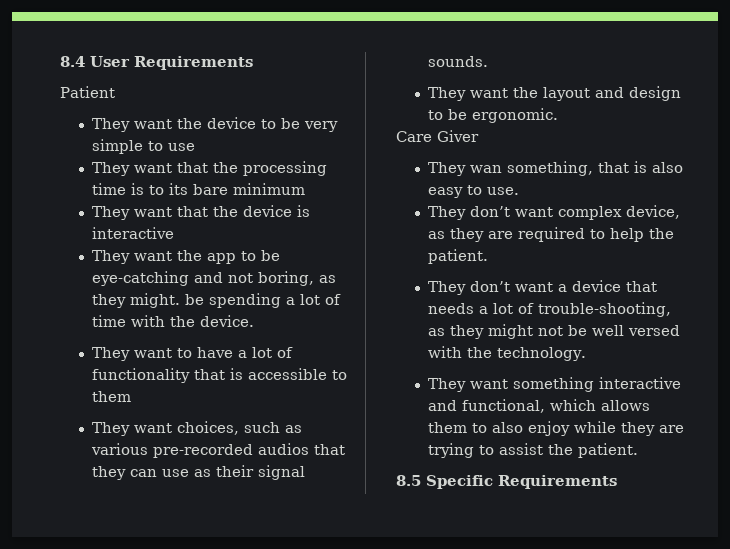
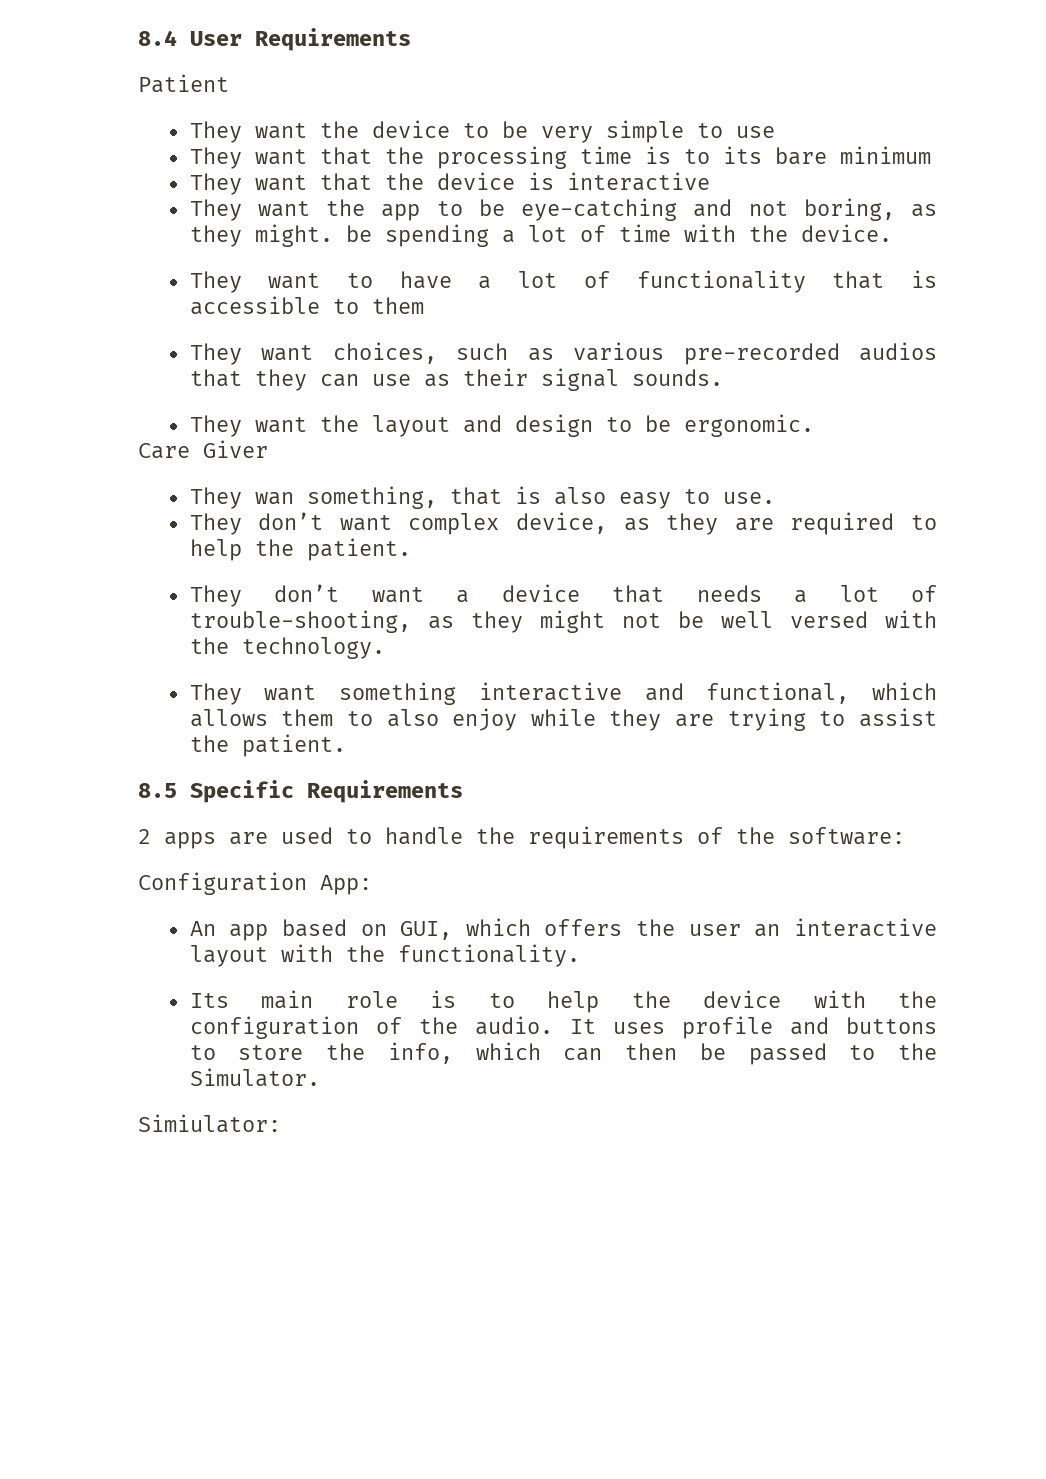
+ 2 apps are used to handle the requirements of the software:
+ Configuration App:
+ An app based on GUI, which offers the user an interactive layout with the functionality.
+ Its main role is to help the device with the configuration of the audio. It uses profile and buttons to store the info, which can then be passed to the Simulator.
+ Simiulator:

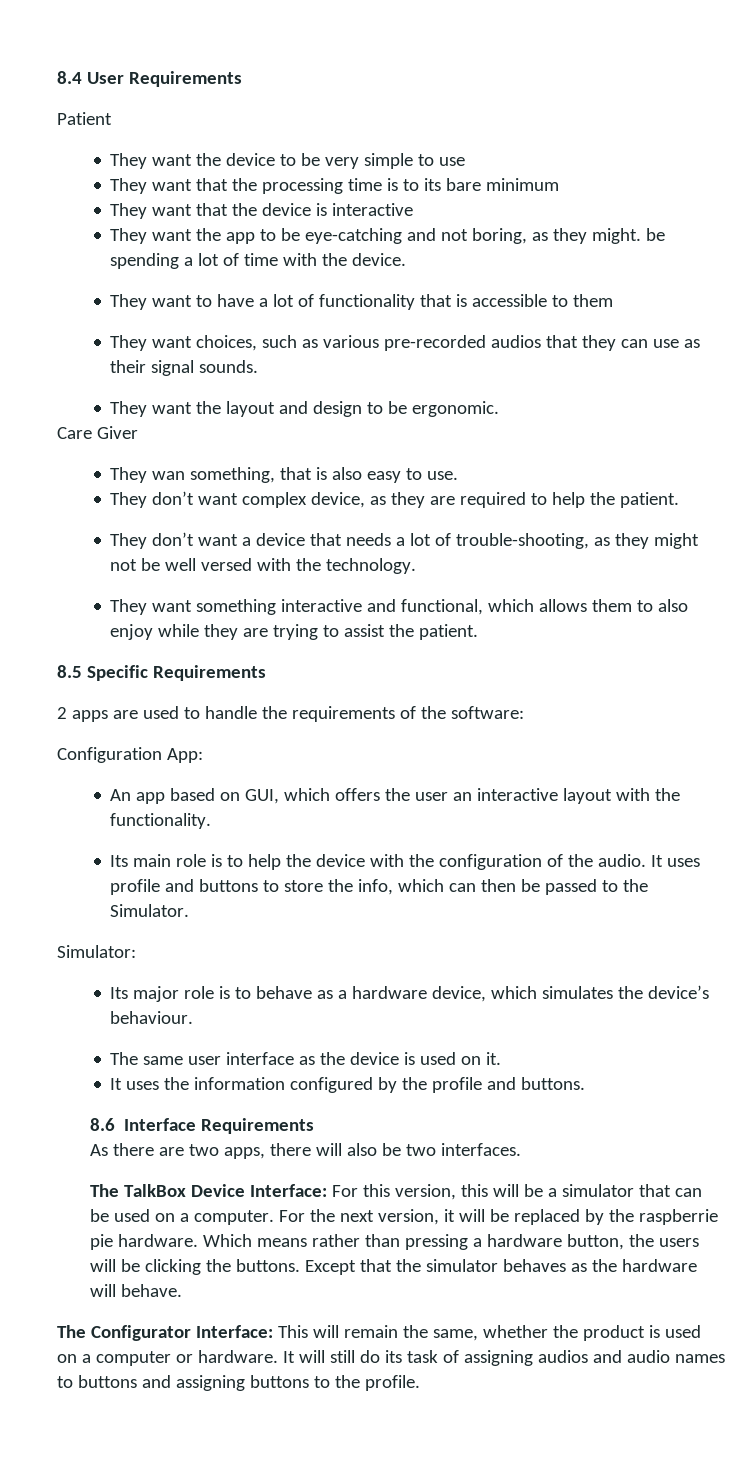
- Simiulator:
+ Simulator:
+ Its major role is to behave as a hardware device, which simulates the device’s behaviour.
+ The same user interface as the device is used on it.
+ It uses the information configured by the profile and buttons.
+ 8.6 Interface Requirements
+ As there are two apps, there will also be two interfaces.
+ The TalkBox Device Interface: For this version, this will be a simulator that can be used on a computer. For the next version, it will be replaced by the raspberrie pie hardware. Which means rather than pressing a hardware button, the users will be clicking the buttons. Except that the simulator behaves as the hardware will behave.
+ The Configurator Interface: This will remain the same, whether the product is used on a computer or hardware. It will still do its task of assigning audios and audio names to buttons and assigning buttons to the profile.

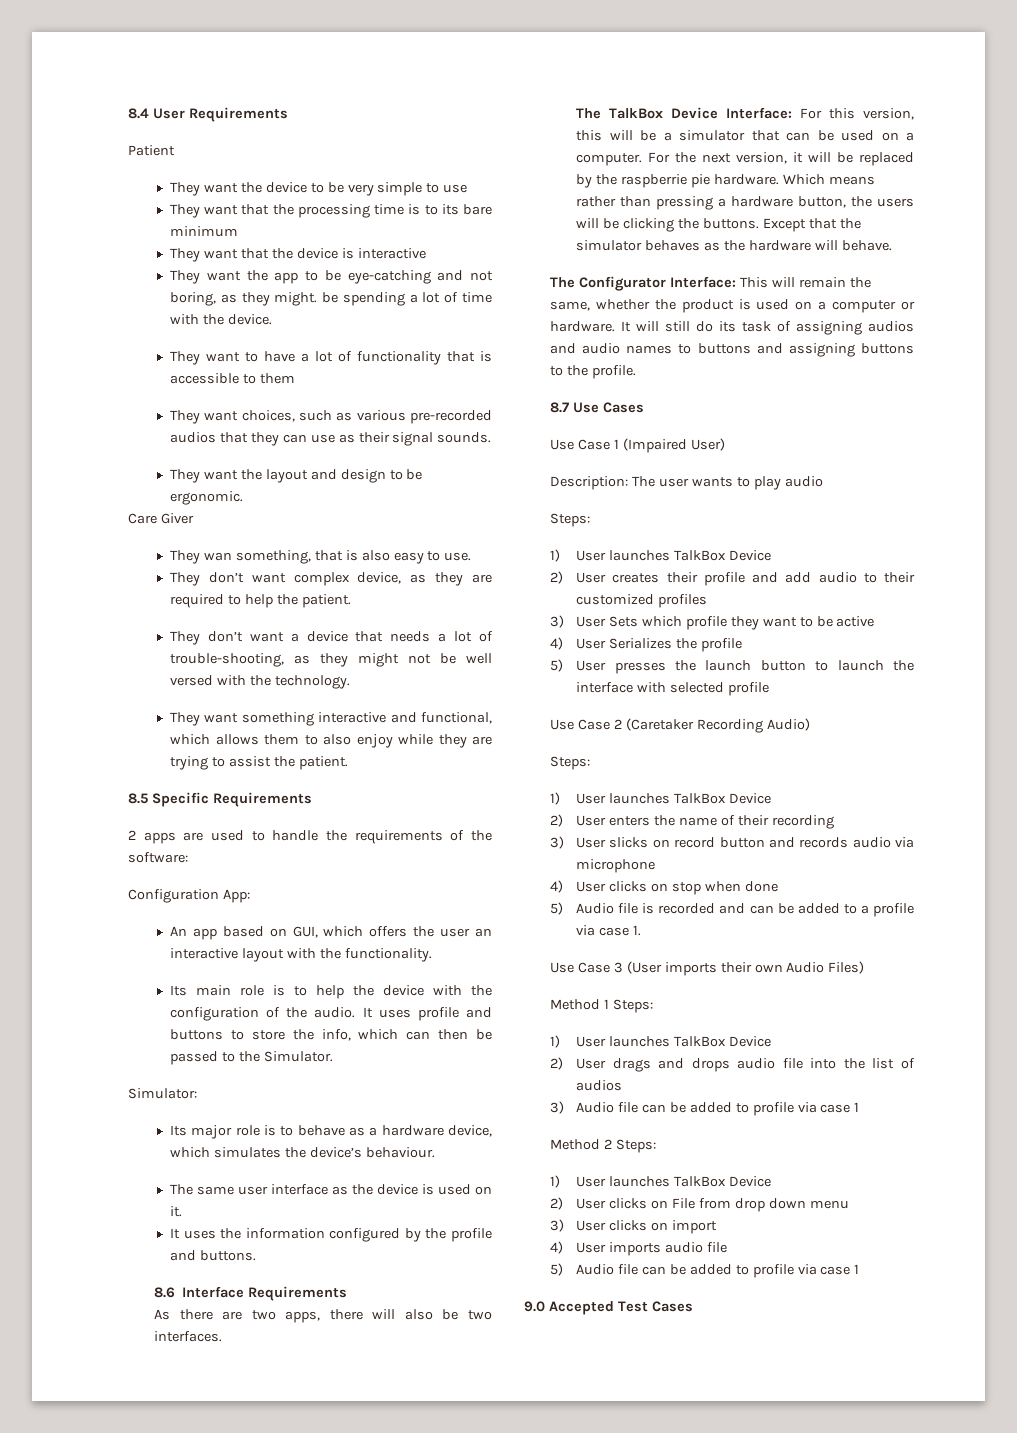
+ 8.7 Use Cases
+ Use Case 1 (Impaired User)
+ Description: The user wants to play audio
+ Steps:
+ 1) User launches TalkBox Device
+ 2) User creates their profile and add audio to their customized profiles
+ 3) User Sets which profile they want to be active
+ 4) User Serializes the profile
+ 5) User presses the launch button to launch the interface with selected profile
+ Use Case 2 (Caretaker Recording Audio)
+ Steps:
+ 1) User launches TalkBox Device
+ 2) User enters the name of their recording
+ 3) User slicks on record button and records audio via microphone
+ 4) User clicks on stop when done
+ 5) Audio file is recorded and can be added to a profile via case 1.
+ Use Case 3 (User imports their own Audio Files)
+ Method 1 Steps:
+ 1) User launches TalkBox Device
+ 2) User drags and drops audio file into the list of audios
+ 3) Audio file can be added to profile via case 1
+ Method 2 Steps:
+ 1) User launches TalkBox Device
+ 2) User clicks on File from drop down menu
+ 3) User clicks on import
+ 4) User imports audio file
+ 5) Audio file can be added to profile via case 1
+ 9.0 Accepted Test Cases

